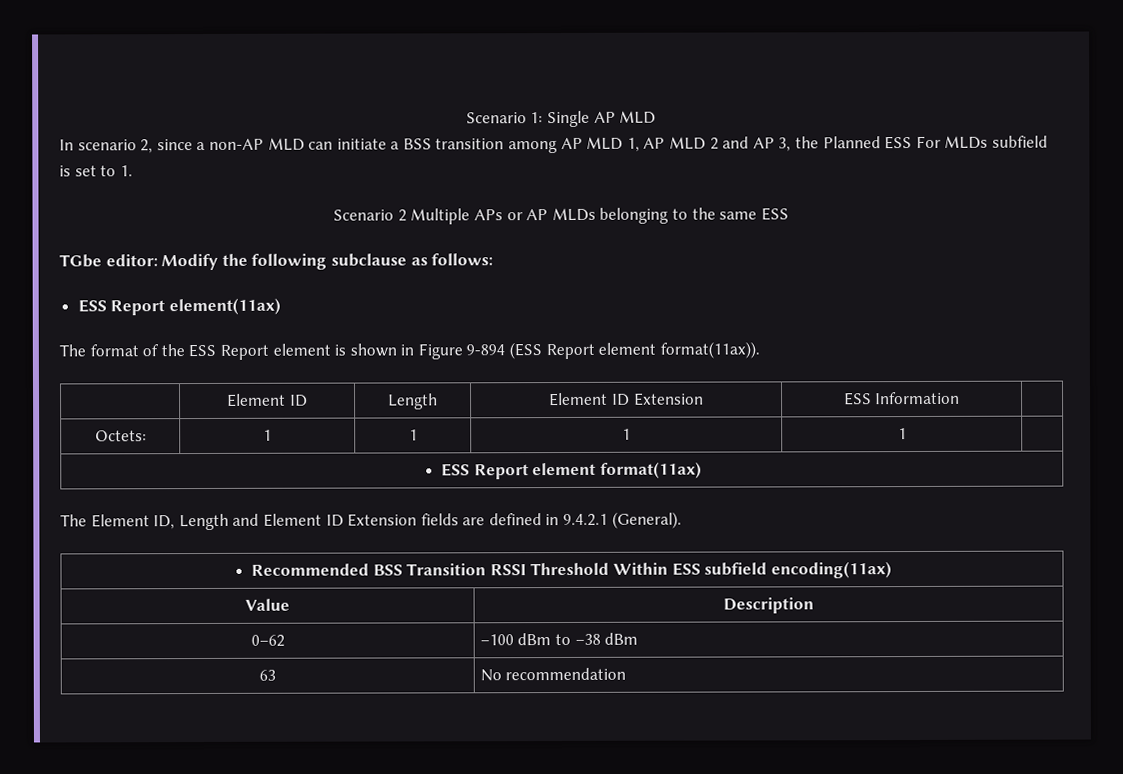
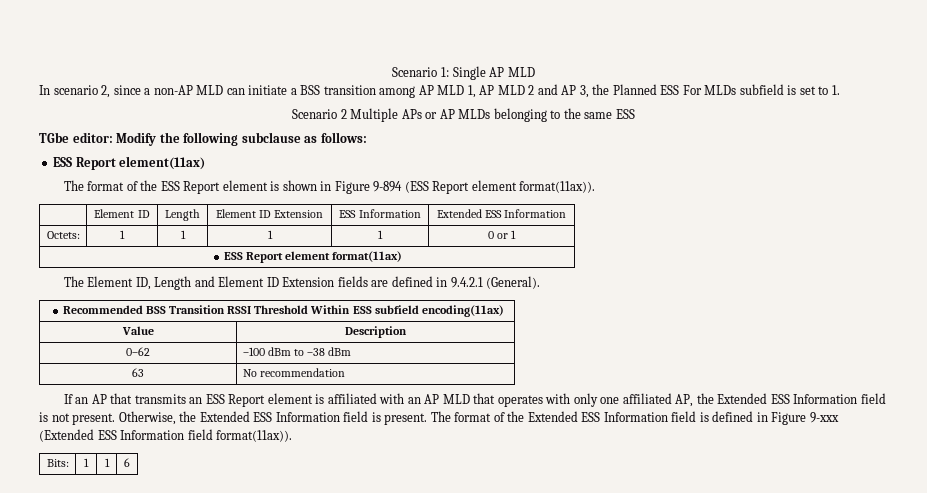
- | Element ID | Length | Element ID Extension | ESS Information |
+ | Element ID | Length | Element ID Extension | ESS Information | Extended ESS Information
- Octets: | 1 | 1 | 1 | 1 |
+ Octets: | 1 | 1 | 1 | 1 | 0 or 1
+ If an AP that transmits an ESS Report element is affiliated with an AP MLD that operates with only one affiliated AP, the Extended ESS Information field is not present. Otherwise, the Extended ESS Information field is present. The format of the Extended ESS Information field is defined in Figure 9-xxx (Extended ESS Information field format(11ax)).
+ Bits: | 1 | 1 | 6

